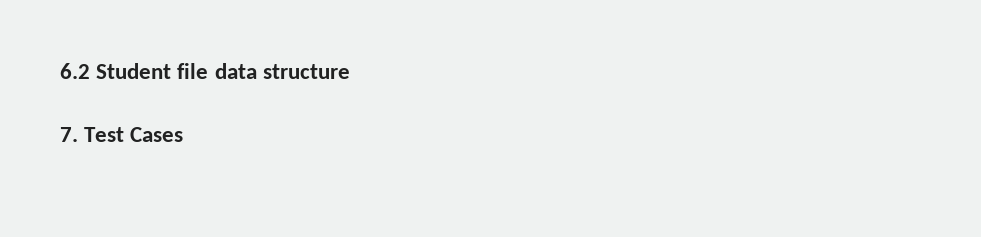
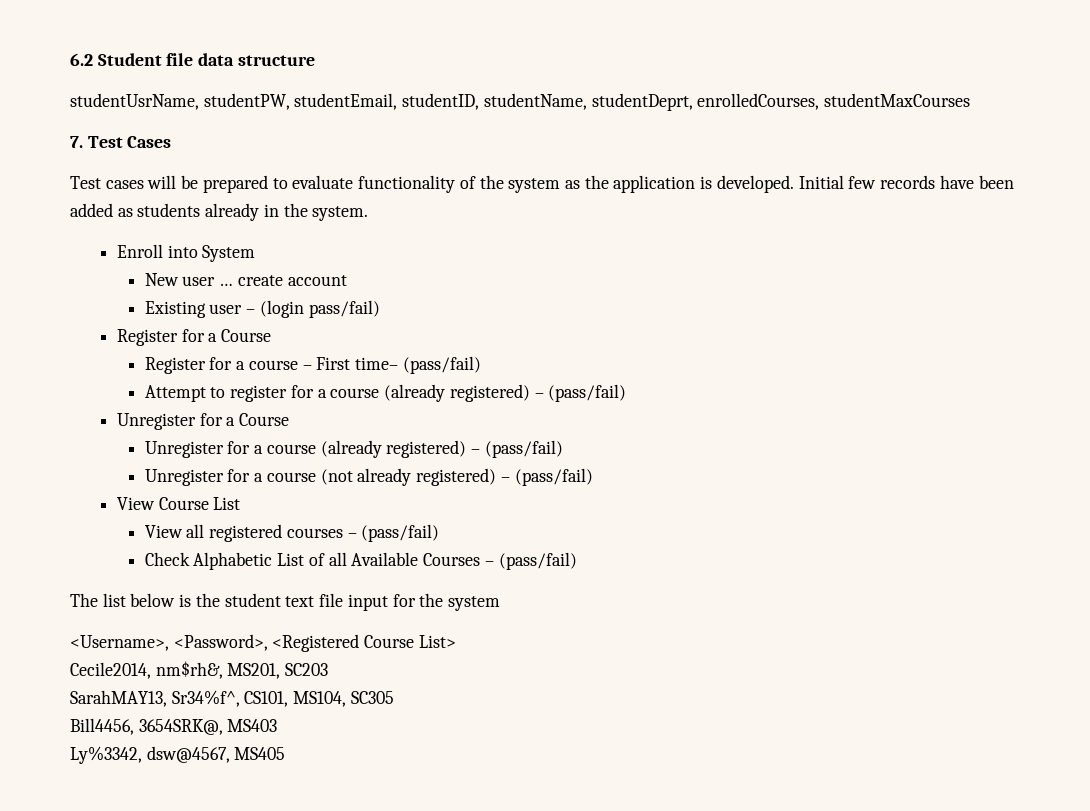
+ studentUsrName, studentPW, studentEmail, studentID, studentName, studentDeprt, enrolledCourses, studentMaxCourses
  7. Test Cases
+ Test cases will be prepared to evaluate functionality of the system as the application is developed. Initial few records have been added as students already in the system.
+ Enroll into System
+ New user … create account
+ Existing user – (login pass/fail)
+ Register for a Course
+ Register for a course – First time– (pass/fail)
+ Attempt to register for a course (already registered) – (pass/fail)
+ Unregister for a Course
+ Unregister for a course (already registered) – (pass/fail)
+ Unregister for a course (not already registered) – (pass/fail)
+ View Course List
+ View all registered courses – (pass/fail)
+ Check Alphabetic List of all Available Courses – (pass/fail)
+ The list below is the student text file input for the system
+ <Username>, <Password>, <Registered Course List>
+ Cecile2014, nm$rh&, MS201, SC203
+ SarahMAY13, Sr34%f^, CS101, MS104, SC305
+ Bill4456, 3654SRK@, MS403
+ Ly%3342, dsw@4567, MS405

